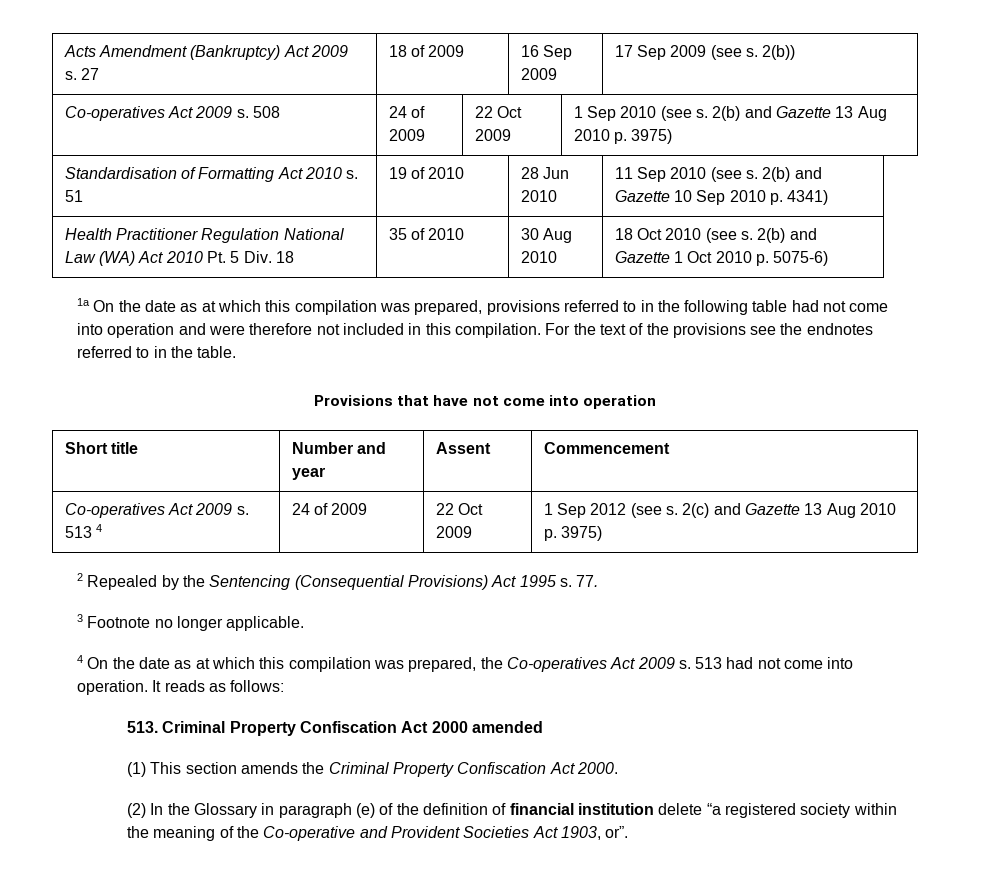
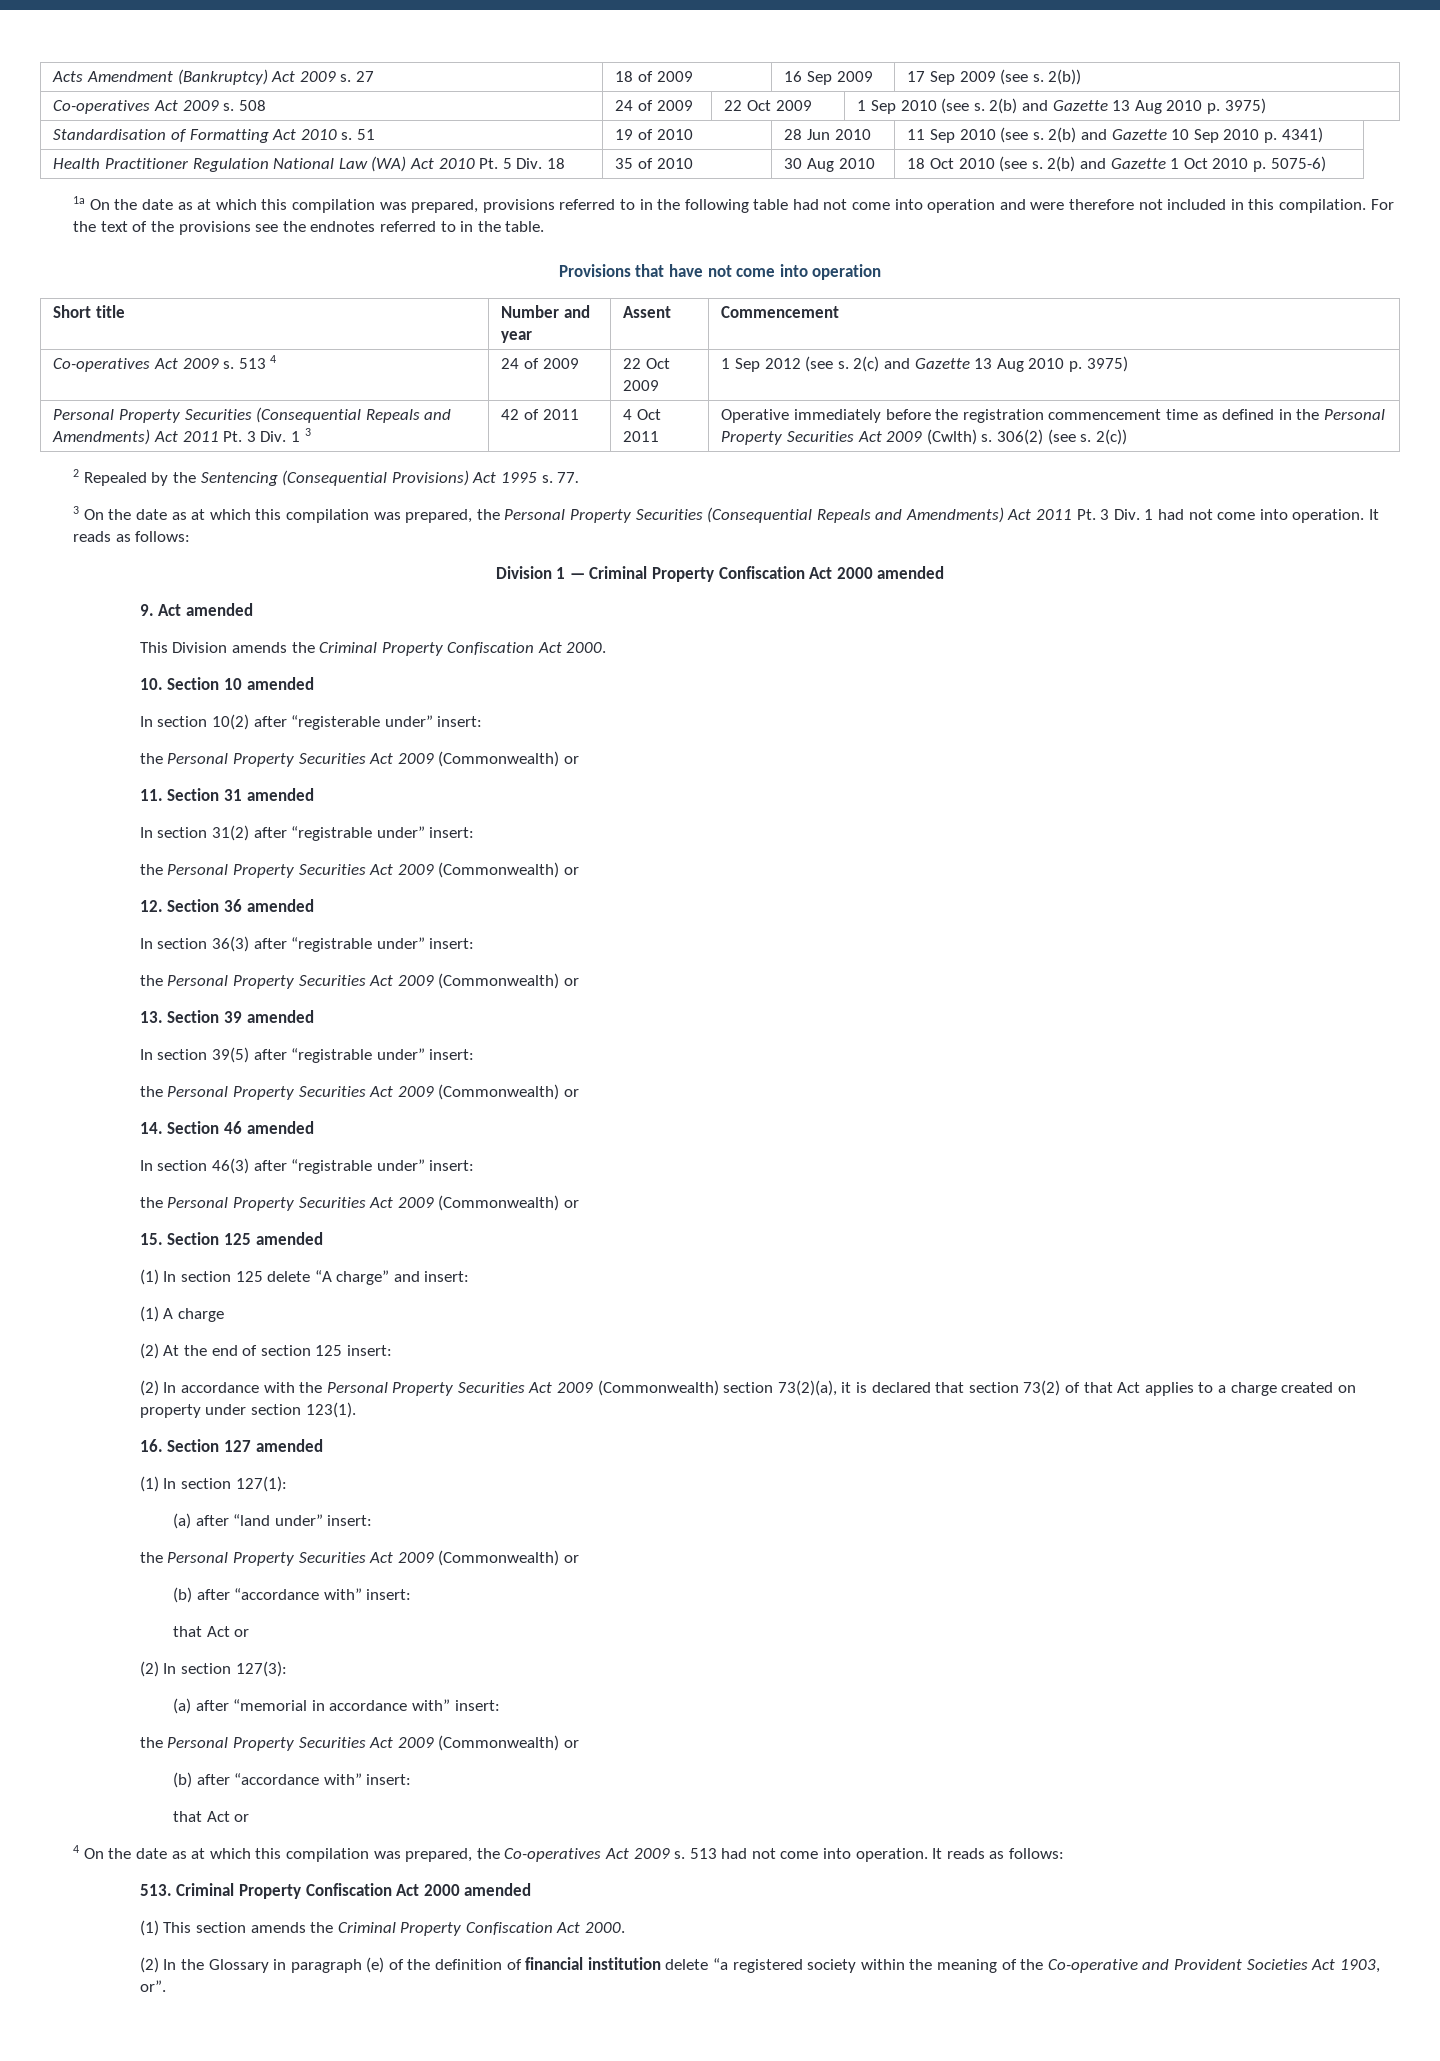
+ Personal Property Securities (Consequential Repeals and Amendments) Act 2011 Pt. 3 Div. 1 3 | 42 of 2011 | 4 Oct 2011 | Operative immediately before the registration commencement time as defined in the Personal Property Securities Act 2009 (Cwlth) s. 306(2) (see s. 2(c))
- 3 Footnote no longer applicable.
+ 3 On the date as at which this compilation was prepared, the Personal Property Securities (Consequential Repeals and Amendments) Act 2011 Pt. 3 Div. 1 had not come into operation. It reads as follows:
+ Division 1 — Criminal Property Confiscation Act 2000 amended
+ 9. Act amended
+ This Division amends the Criminal Property Confiscation Act 2000.
+ 10. Section 10 amended
+ In section 10(2) after “registerable under” insert:
+ the Personal Property Securities Act 2009 (Commonwealth) or
+ 11. Section 31 amended
+ In section 31(2) after “registrable under” insert:
+ the Personal Property Securities Act 2009 (Commonwealth) or
+ 12. Section 36 amended
+ In section 36(3) after “registrable under” insert:
+ the Personal Property Securities Act 2009 (Commonwealth) or
+ 13. Section 39 amended
+ In section 39(5) after “registrable under” insert:
+ the Personal Property Securities Act 2009 (Commonwealth) or
+ 14. Section 46 amended
+ In section 46(3) after “registrable under” insert:
+ the Personal Property Securities Act 2009 (Commonwealth) or
+ 15. Section 125 amended
+ (1) In section 125 delete “A charge” and insert:
+ (1) A charge
+ (2) At the end of section 125 insert:
+ (2) In accordance with the Personal Property Securities Act 2009 (Commonwealth) section 73(2)(a), it is declared that section 73(2) of that Act applies to a charge created on property under section 123(1).
+ 16. Section 127 amended
+ (1) In section 127(1):
+ (a) after “land under” insert:
+ the Personal Property Securities Act 2009 (Commonwealth) or
+ (b) after “accordance with” insert:
+ that Act or
+ (2) In section 127(3):
+ (a) after “memorial in accordance with” insert:
+ the Personal Property Securities Act 2009 (Commonwealth) or
+ (b) after “accordance with” insert:
+ that Act or

